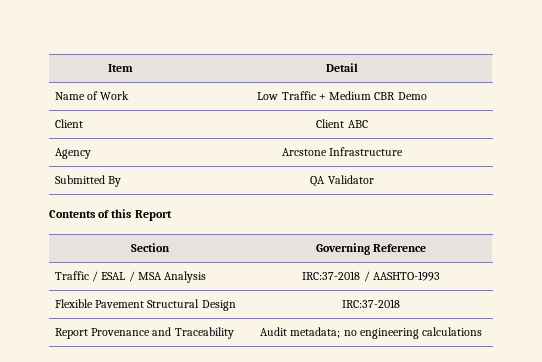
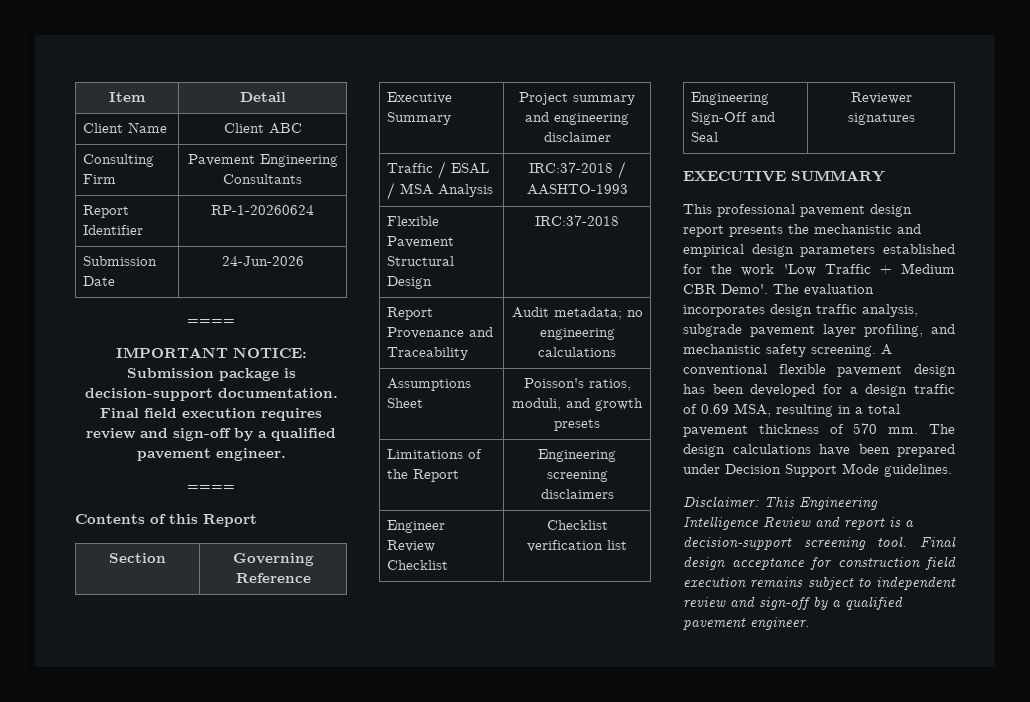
- Name of Work | Low Traffic + Medium CBR Demo
- Client | Client ABC
- Agency | Arcstone Infrastructure
- Submitted By | QA Validator
+ Client Name | Client ABC
+ Consulting Firm | Pavement Engineering Consultants
+ Report Identifier | RP-1-20260624
+ Submission Date | 24-Jun-2026
+ ====
+ IMPORTANT NOTICE: Submission package is decision-support documentation. Final field execution requires review and sign-off by a qualified pavement engineer.
+ ====
+ Executive Summary | Project summary and engineering disclaimer
+ Assumptions Sheet | Poisson's ratios, moduli, and growth presets
+ Limitations of the Report | Engineering screening disclaimers
+ Engineer Review Checklist | Checklist verification list
+ Engineering Sign-Off and Seal | Reviewer signatures
+ EXECUTIVE SUMMARY
+ This professional pavement design report presents the mechanistic and empirical design parameters established for the work 'Low Traffic + Medium CBR Demo'. The evaluation incorporates design traffic analysis, subgrade pavement layer profiling, and mechanistic safety screening. A conventional flexible pavement design has been developed for a design traffic of 0.69 MSA, resulting in a total pavement thickness of 570 mm. The design calculations have been prepared under Decision Support Mode guidelines.
+ Disclaimer: This Engineering Intelligence Review and report is a decision-support screening tool. Final design acceptance for construction field execution remains subject to independent review and sign-off by a qualified pavement engineer.

